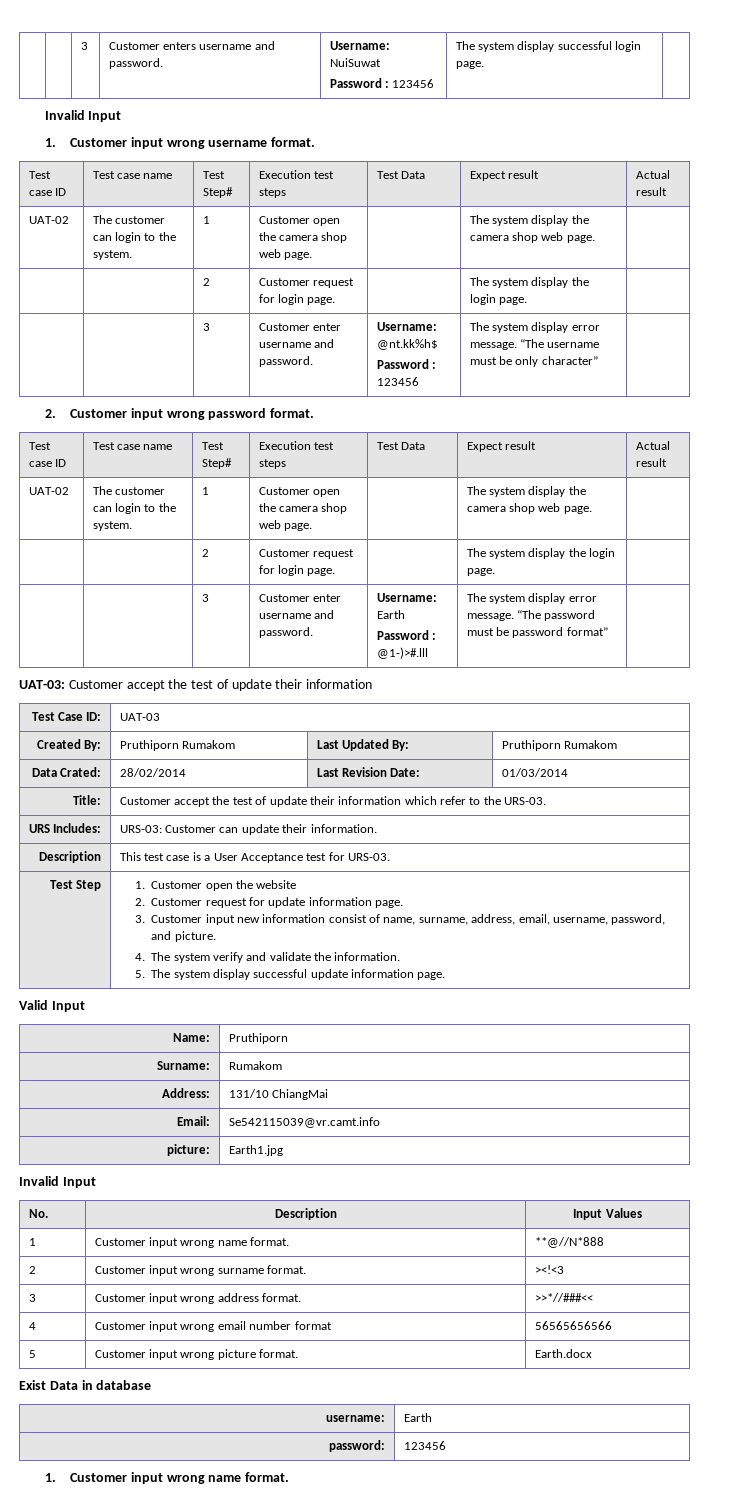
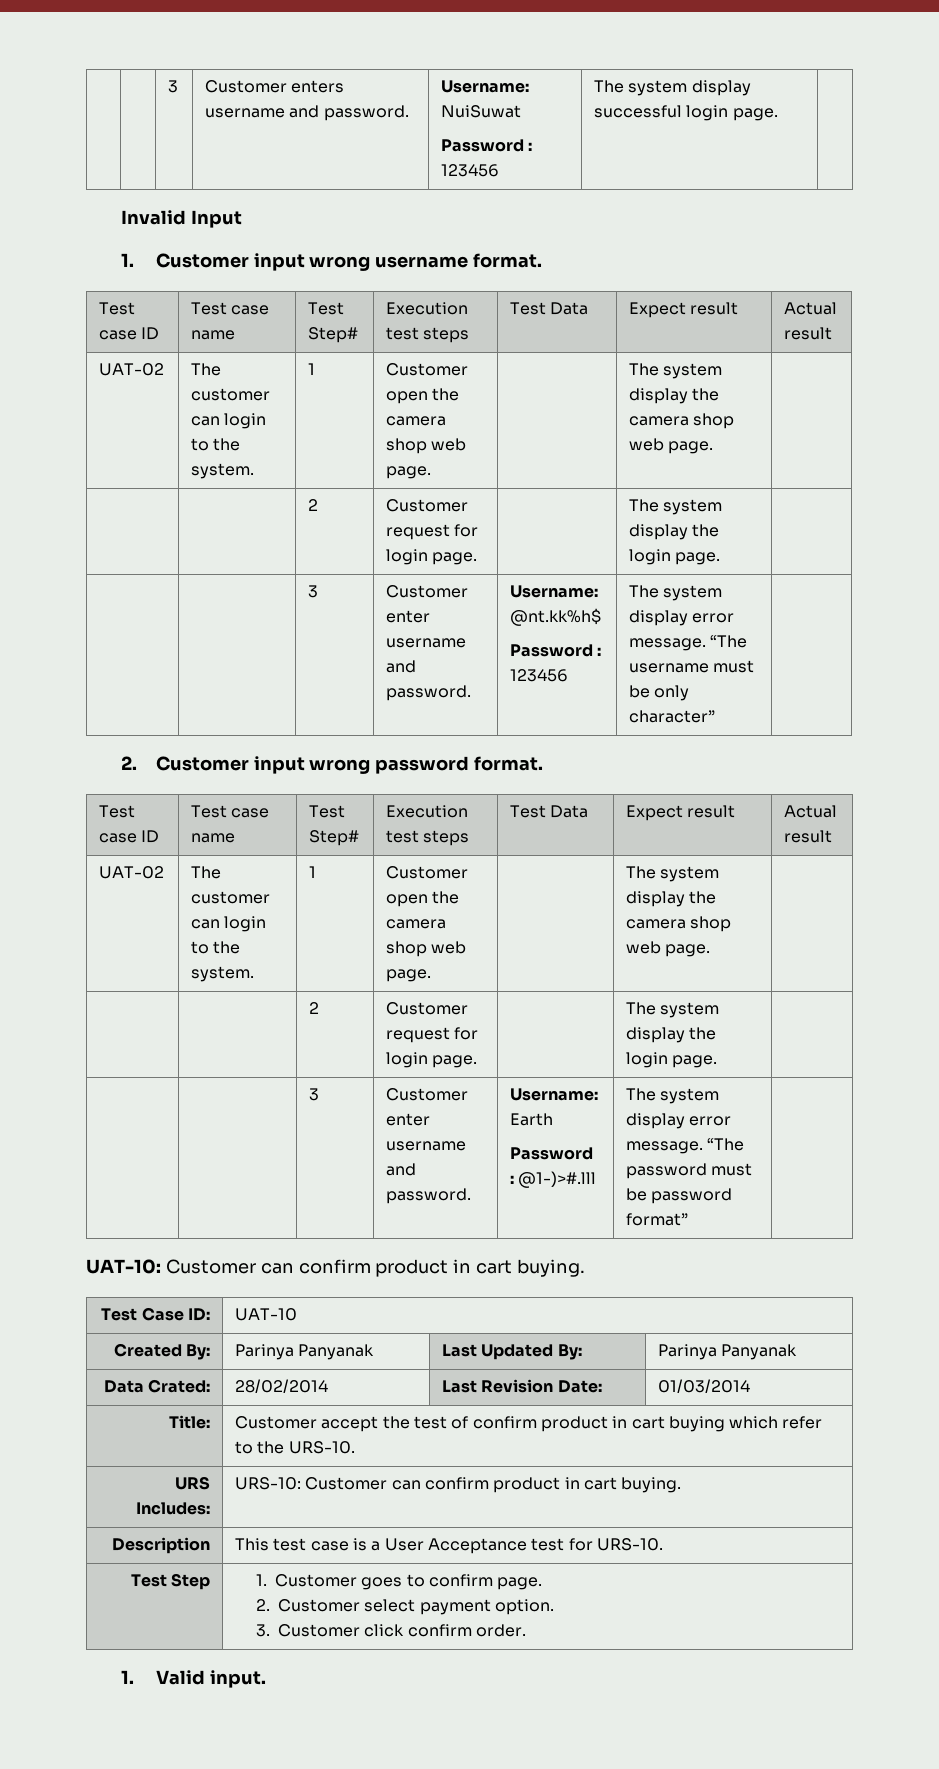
- UAT-03: Customer accept the test of update their information
+ UAT-10: Customer can confirm product in cart buying.
- Test Case ID: | UAT-03
+ Test Case ID: | UAT-10
- Created By: | Pruthiporn Rumakom | Last Updated By: | Pruthiporn Rumakom
+ Created By: | Parinya Panyanak | Last Updated By: | Parinya Panyanak
- Title: | Customer accept the test of update their information which refer to the URS-03.
+ Title: | Customer accept the test of confirm product in cart buying which refer to the URS-10.
- URS Includes: | URS-03: Customer can update their information.
+ URS Includes: | URS-10: Customer can confirm product in cart buying.
- Description | This test case is a User Acceptance test for URS-03.
+ Description | This test case is a User Acceptance test for URS-10.
- 1. Customer open the website
- 2. Customer request for update information page.
- 3. Customer input new information consist of name, surname, address, email, username, password, and picture.
- 4. The system verify and validate the information.
- 5. The system display successful update information page.
- Valid Input
- Name: | Pruthiporn
- Surname: | Rumakom
- Address: | 131/10 ChiangMai
- Email: | Se542115039@vr.camt.info
- picture: | Earth1.jpg
- Invalid Input
- No. | Description | Input Values
- 1 | Customer input wrong name format. | **@//N*888
- 2 | Customer input wrong surname format. | ><!<3
- 3 | Customer input wrong address format. | >>*//###<<
- 4 | Customer input wrong email number format | 56565656566
- 5 | Customer input wrong picture format. | Earth.docx
- Exist Data in database
- username: | Earth
- password: | 123456
- 1. Customer input wrong name format.
+ 1. Customer goes to confirm page.
+ 2. Customer select payment option.
+ 3. Customer click confirm order.
+ 1. Valid input.

